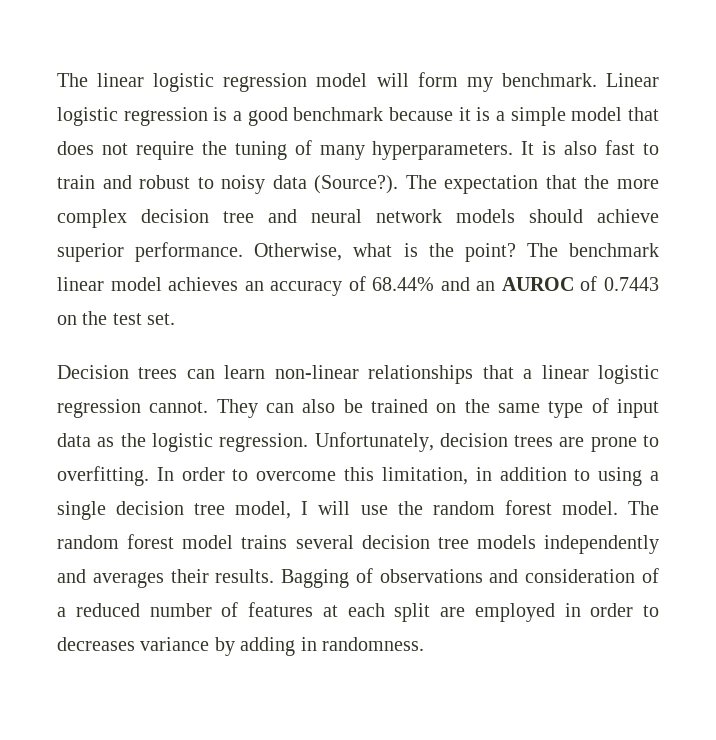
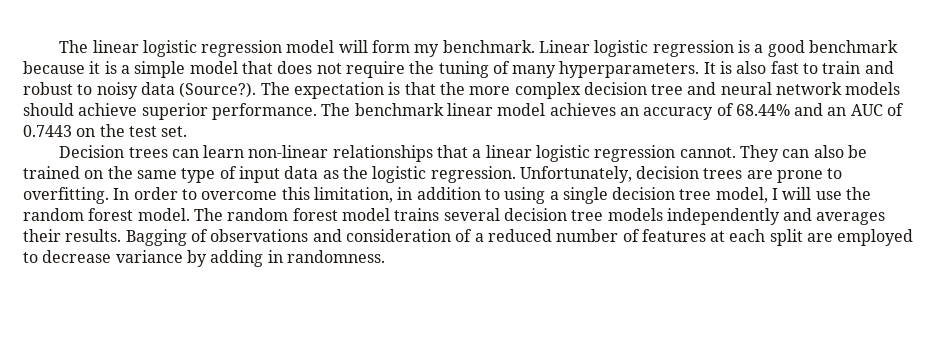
- The expectation that the more complex decision tree and neural network models should achieve superior performance.
+ The expectation is that the more complex decision tree and neural network models should achieve superior performance.
- Otherwise, what is the point?
- The benchmark linear model achieves an accuracy of 68.44% and an AUROC of 0.7443 on the test set.
+ The benchmark linear model achieves an accuracy of 68.44% and an AUC of 0.7443 on the test set.
- Bagging of observations and consideration of a reduced number of features at each split are employed in order to decreases variance by adding in randomness.
+ Bagging of observations and consideration of a reduced number of features at each split are employed to decrease variance by adding in randomness.

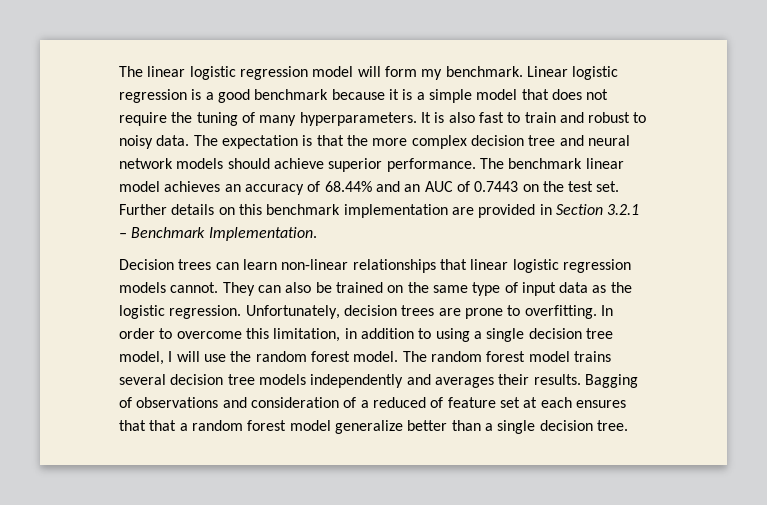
- It is also fast to train and robust to noisy data (Source?).
+ It is also fast to train and robust to noisy data.
+ Further details on this benchmark implementation are provided in Section 3.2.1 – Benchmark Implementation.
- Decision trees can learn non-linear relationships that a linear logistic regression cannot.
+ Decision trees can learn non-linear relationships that linear logistic regression models cannot.
- Bagging of observations and consideration of a reduced number of features at each split are employed to decrease variance by adding in randomness.
+ Bagging of observations and consideration of a reduced of feature set at each ensures that that a random forest model generalize better than a single decision tree.

